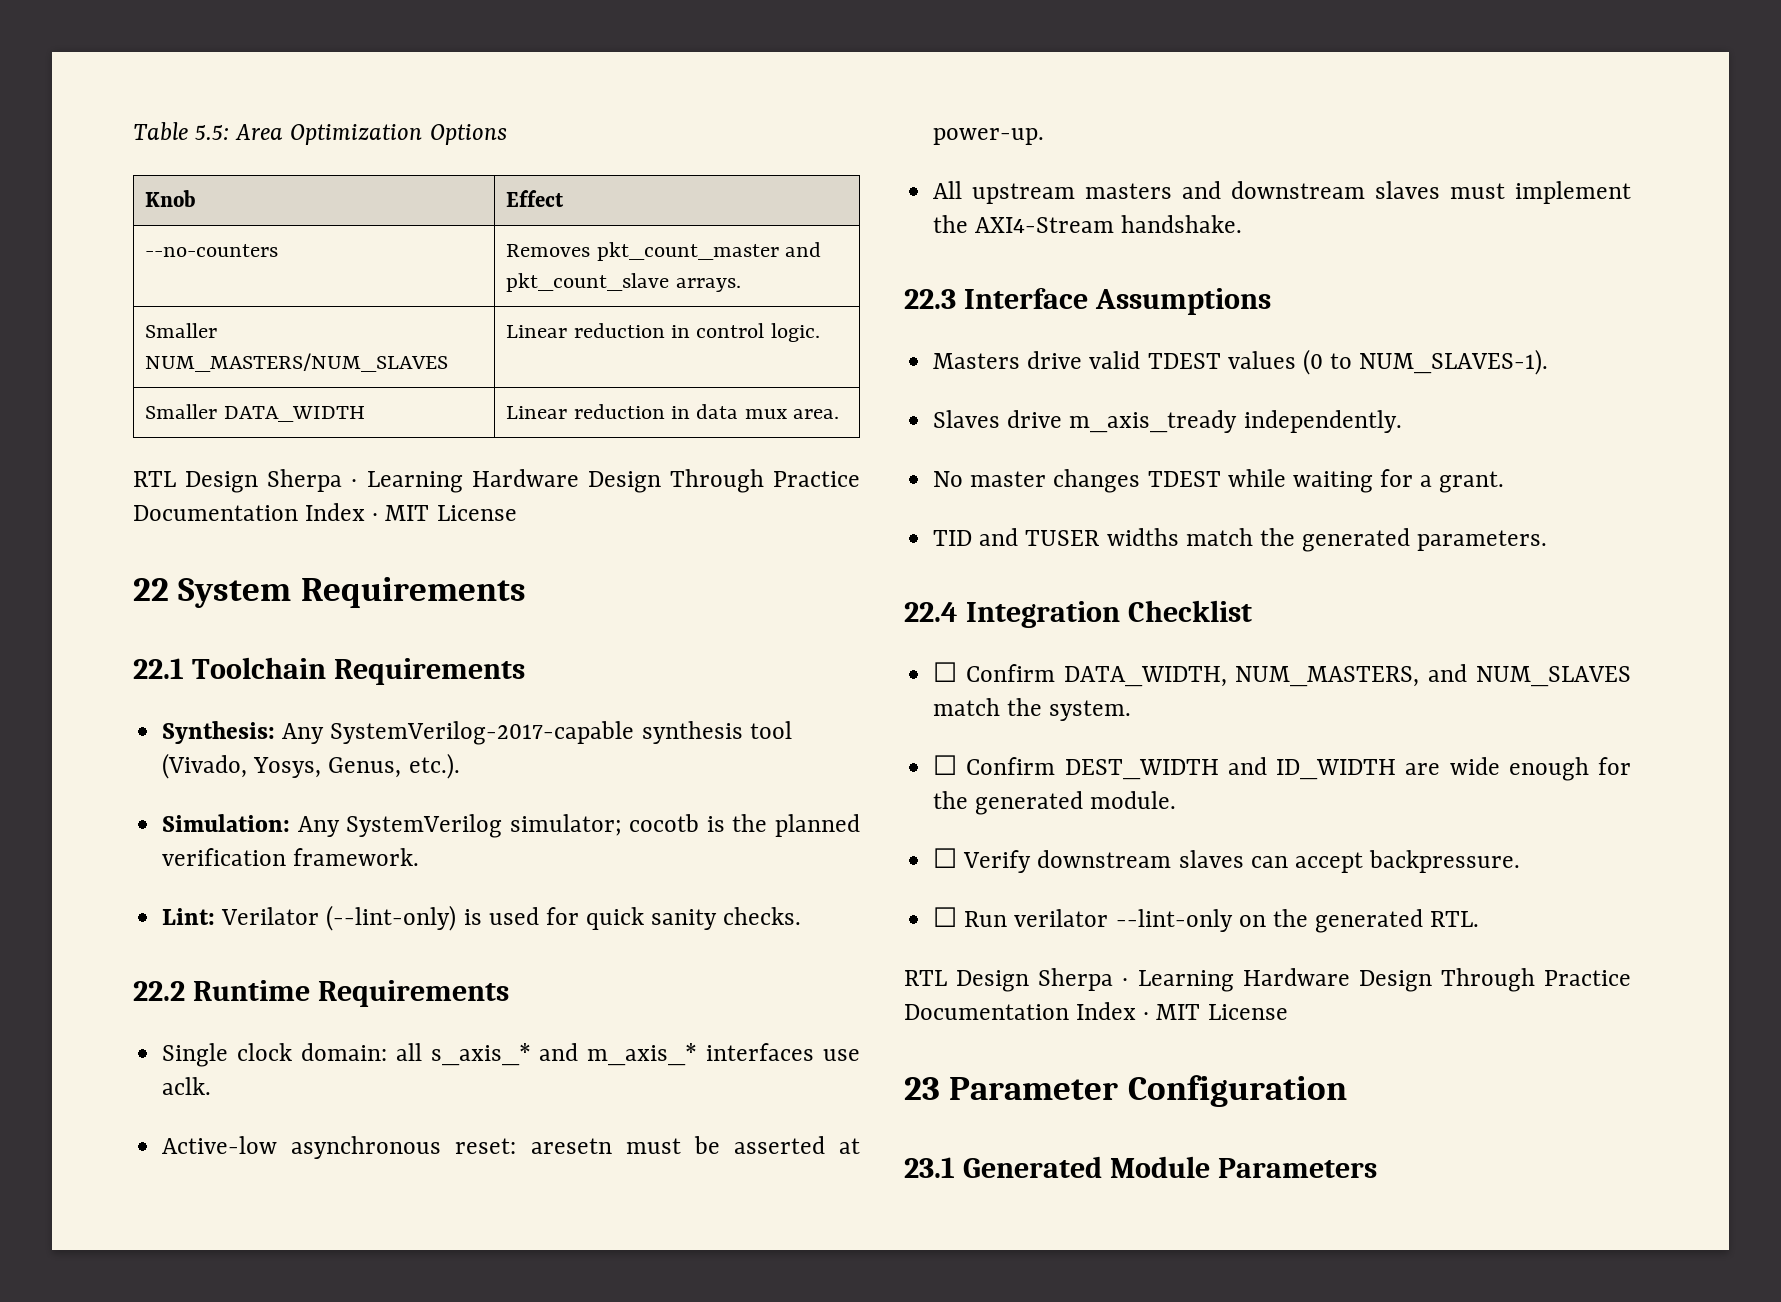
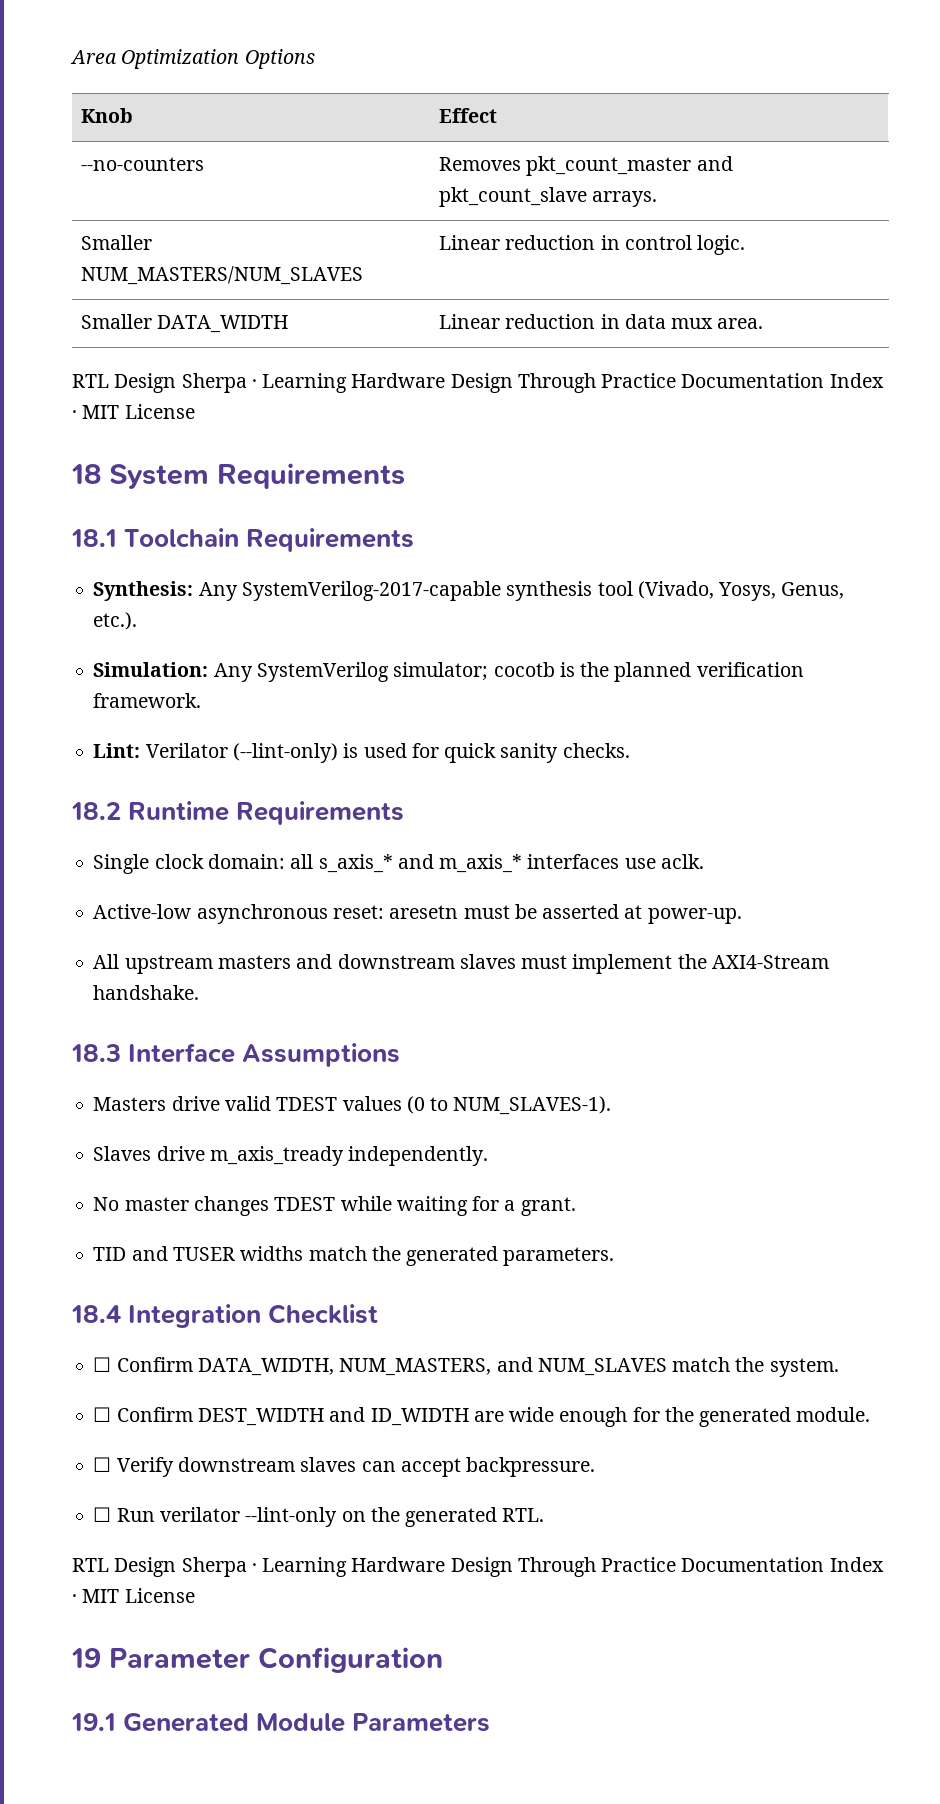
- Table 5.5: Area Optimization Options
+ Area Optimization Options
- 22 System Requirements
+ 18 System Requirements
- 22.1 Toolchain Requirements
+ 18.1 Toolchain Requirements
- 22.2 Runtime Requirements
+ 18.2 Runtime Requirements
- 22.3 Interface Assumptions
+ 18.3 Interface Assumptions
- 22.4 Integration Checklist
+ 18.4 Integration Checklist
- 23 Parameter Configuration
+ 19 Parameter Configuration
- 23.1 Generated Module Parameters
+ 19.1 Generated Module Parameters

